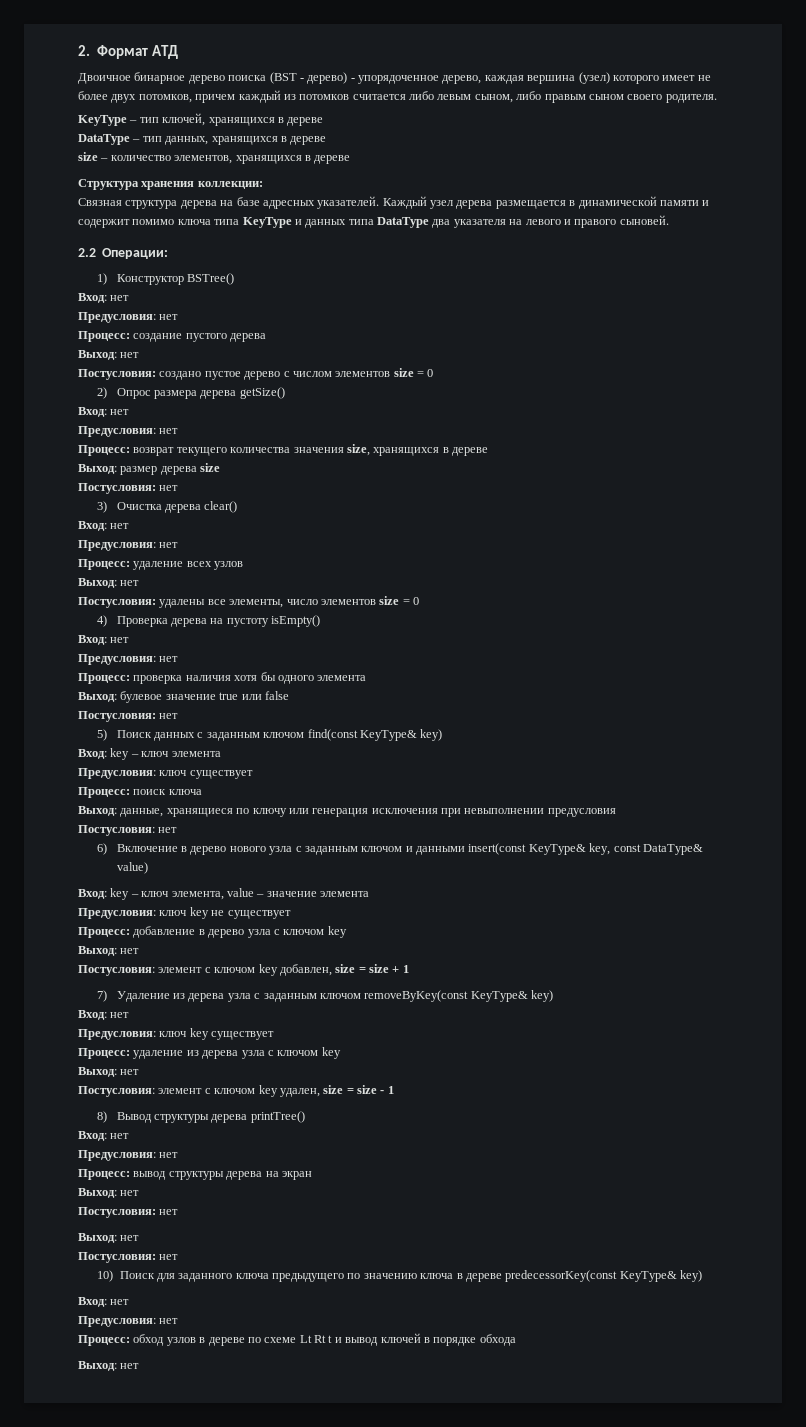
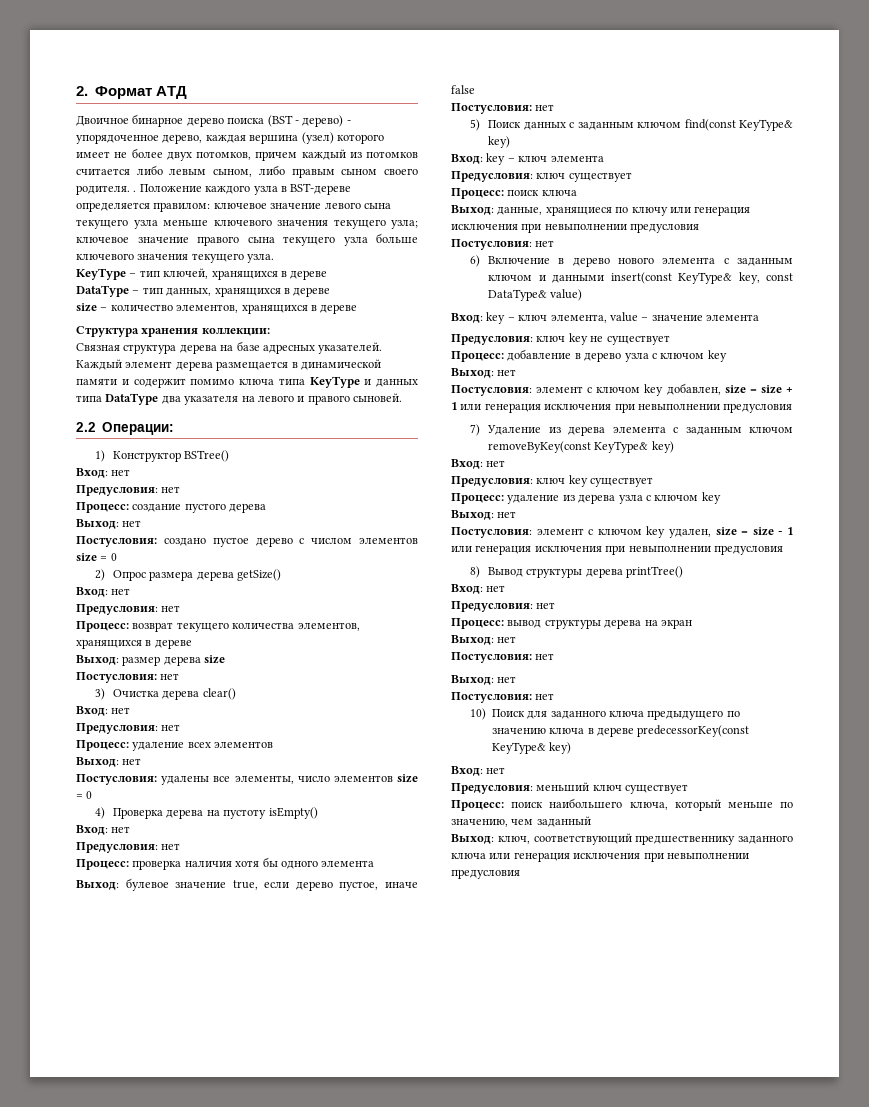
- Двоичное бинарное дерево поиска (BST - дерево) - упорядоченное дерево, каждая вершина (узел) которого имеет не более двух потомков, причем каждый из потомков считается либо левым сыном, либо правым сыном своего родителя.
+ Двоичное бинарное дерево поиска (BST - дерево) - упорядоченное дерево, каждая вершина (узел) которого имеет не более двух потомков, причем каждый из потомков считается либо левым сыном, либо правым сыном своего родителя. . Положение каждого узла в BST-дереве определяется правилом: ключевое значение левого сына текущего узла меньше ключевого значения текущего узла; ключевое значение правого сына текущего узла больше ключевого значения текущего узла.
- Каждый узел дерева размещается в динамической памяти и содержит помимо ключа типа KeyType и данных типа DataType два указателя на левого и правого сыновей.
+ Каждый элемент дерева размещается в динамической памяти и содержит помимо ключа типа KeyType и данных типа DataType два указателя на левого и правого сыновей.
- Процесс: возврат текущего количества значения size, хранящихся в дереве
+ Процесс: возврат текущего количества элементов, хранящихся в дереве
- Процесс: удаление всех узлов
+ Процесс: удаление всех элементов
- Выход: булевое значение true или false
+ Выход: булевое значение true, если дерево пустое, иначе false
- 6) Включение в дерево нового узла с заданным ключом и данными insert(const KeyType& key, const DataType& value)
+ 6) Включение в дерево нового элемента с заданным ключом и данными insert(const KeyType& key, const DataType& value)
- Постусловия: элемент с ключом key добавлен, size = size + 1
+ Постусловия: элемент с ключом key добавлен, size = size + 1 или генерация исключения при невыполнении предусловия
- 7) Удаление из дерева узла с заданным ключом removeByKey(const KeyType& key)
+ 7) Удаление из дерева элемента с заданным ключом removeByKey(const KeyType& key)
- Постусловия: элемент с ключом key удален, size = size - 1
+ Постусловия: элемент с ключом key удален, size = size - 1 или генерация исключения при невыполнении предусловия
  10) Поиск для заданного ключа предыдущего по значению ключа в дереве predecessorKey(const KeyType& key)
  Вход: нет
- Предусловия: нет
- Процесс: обход узлов в дереве по схеме Lt Rt t и вывод ключей в порядке обхода
- Выход: нет
+ Предусловия: меньший ключ существует
+ Процесс: поиск наибольшего ключа, который меньше по значению, чем заданный
+ Выход: ключ, соответствующий предшественнику заданного ключа или генерация исключения при невыполнении предусловия

